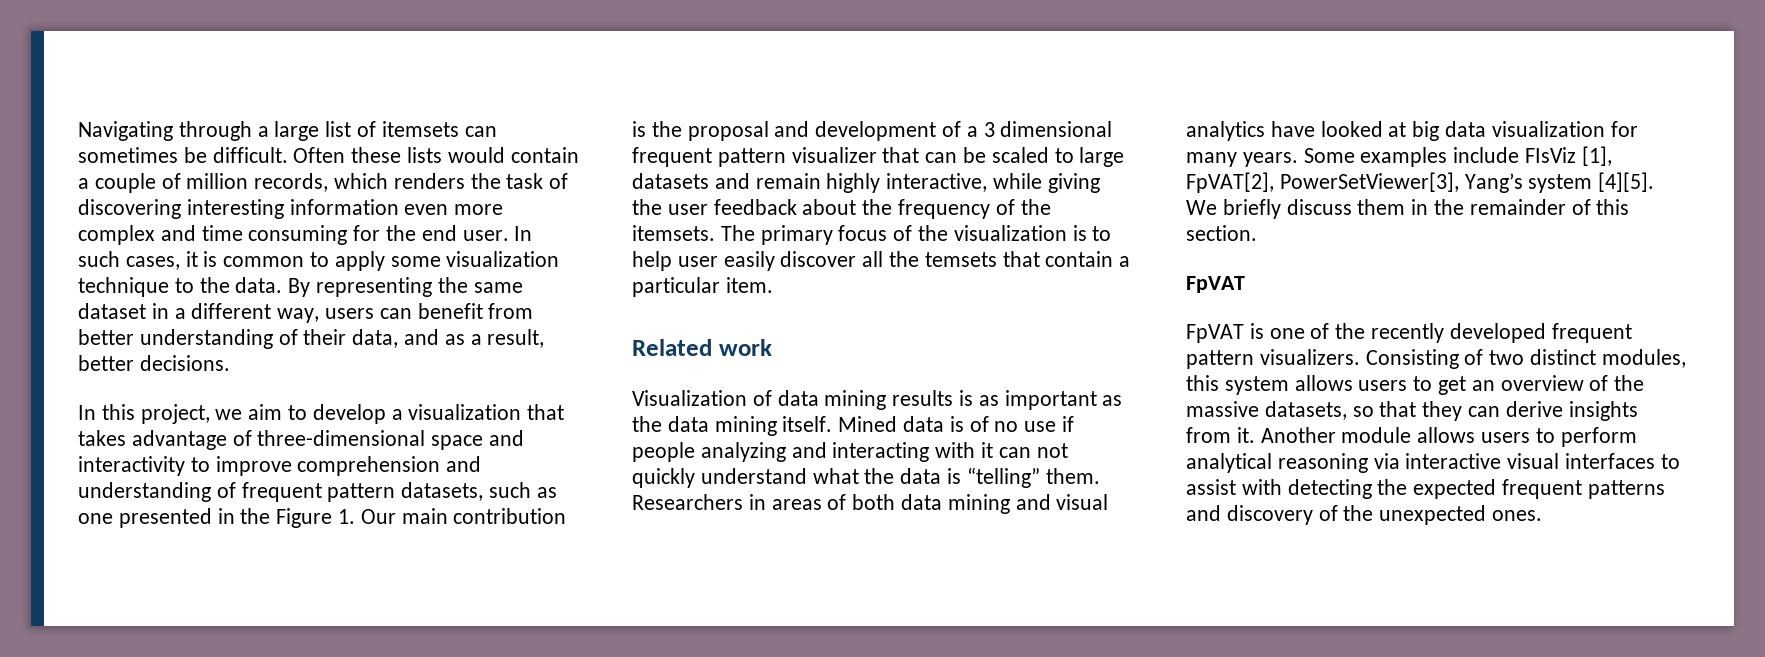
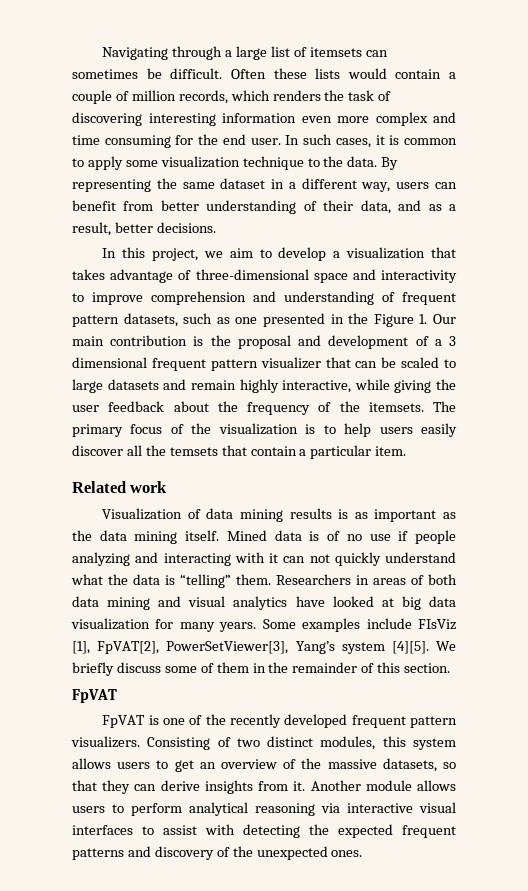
- The primary focus of the visualization is to help user easily discover all the temsets that contain a particular item.
+ The primary focus of the visualization is to help users easily discover all the temsets that contain a particular item.
- We briefly discuss them in the remainder of this section.
+ We briefly discuss some of them in the remainder of this section.

